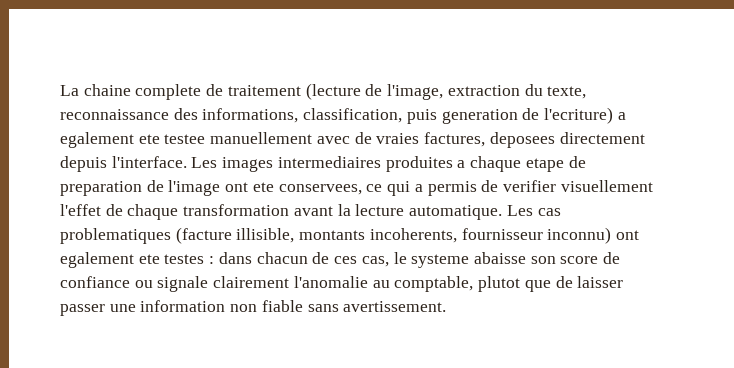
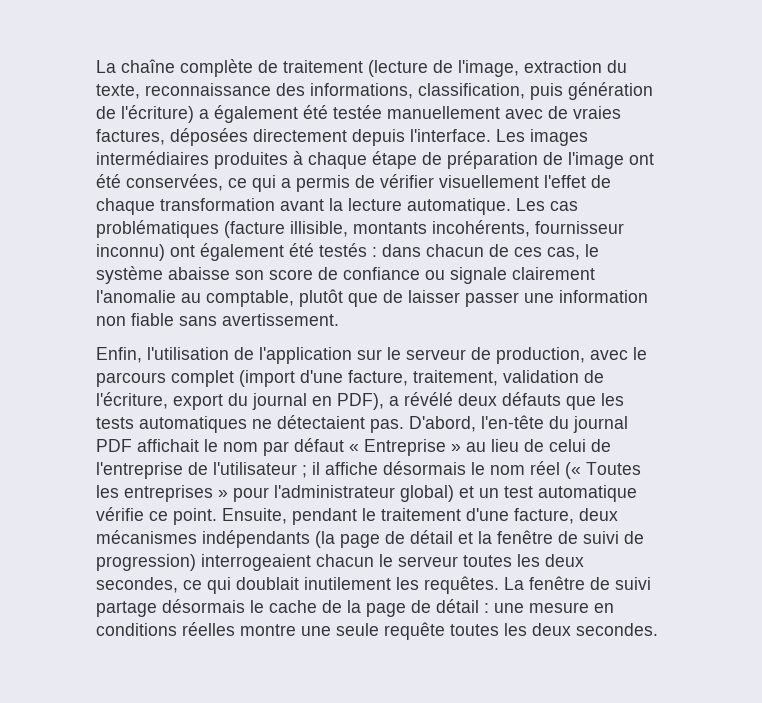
- La chaine complete de traitement (lecture de l'image, extraction du texte, reconnaissance des informations, classification, puis generation de l'ecriture) a egalement ete testee manuellement avec de vraies factures, deposees directement depuis l'interface.
+ La chaîne complète de traitement (lecture de l'image, extraction du texte, reconnaissance des informations, classification, puis génération de l'écriture) a également été testée manuellement avec de vraies factures, déposées directement depuis l'interface.
- Les images intermediaires produites a chaque etape de preparation de l'image ont ete conservees, ce qui a permis de verifier visuellement l'effet de chaque transformation avant la lecture automatique.
+ Les images intermédiaires produites à chaque étape de préparation de l'image ont été conservées, ce qui a permis de vérifier visuellement l'effet de chaque transformation avant la lecture automatique.
- Les cas problematiques (facture illisible, montants incoherents, fournisseur inconnu) ont egalement ete testes : dans chacun de ces cas, le systeme abaisse son score de confiance ou signale clairement l'anomalie au comptable, plutot que de laisser passer une information non fiable sans avertissement.
+ Les cas problématiques (facture illisible, montants incohérents, fournisseur inconnu) ont également été testés : dans chacun de ces cas, le système abaisse son score de confiance ou signale clairement l'anomalie au comptable, plutôt que de laisser passer une information non fiable sans avertissement.
+ Enfin, l'utilisation de l'application sur le serveur de production, avec le parcours complet (import d'une facture, traitement, validation de l'écriture, export du journal en PDF), a révélé deux défauts que les tests automatiques ne détectaient pas. D'abord, l'en-tête du journal PDF affichait le nom par défaut « Entreprise » au lieu de celui de l'entreprise de l'utilisateur ; il affiche désormais le nom réel (« Toutes les entreprises » pour l'administrateur global) et un test automatique vérifie ce point. Ensuite, pendant le traitement d'une facture, deux mécanismes indépendants (la page de détail et la fenêtre de suivi de progression) interrogeaient chacun le serveur toutes les deux secondes, ce qui doublait inutilement les requêtes. La fenêtre de suivi partage désormais le cache de la page de détail : une mesure en conditions réelles montre une seule requête toutes les deux secondes.

